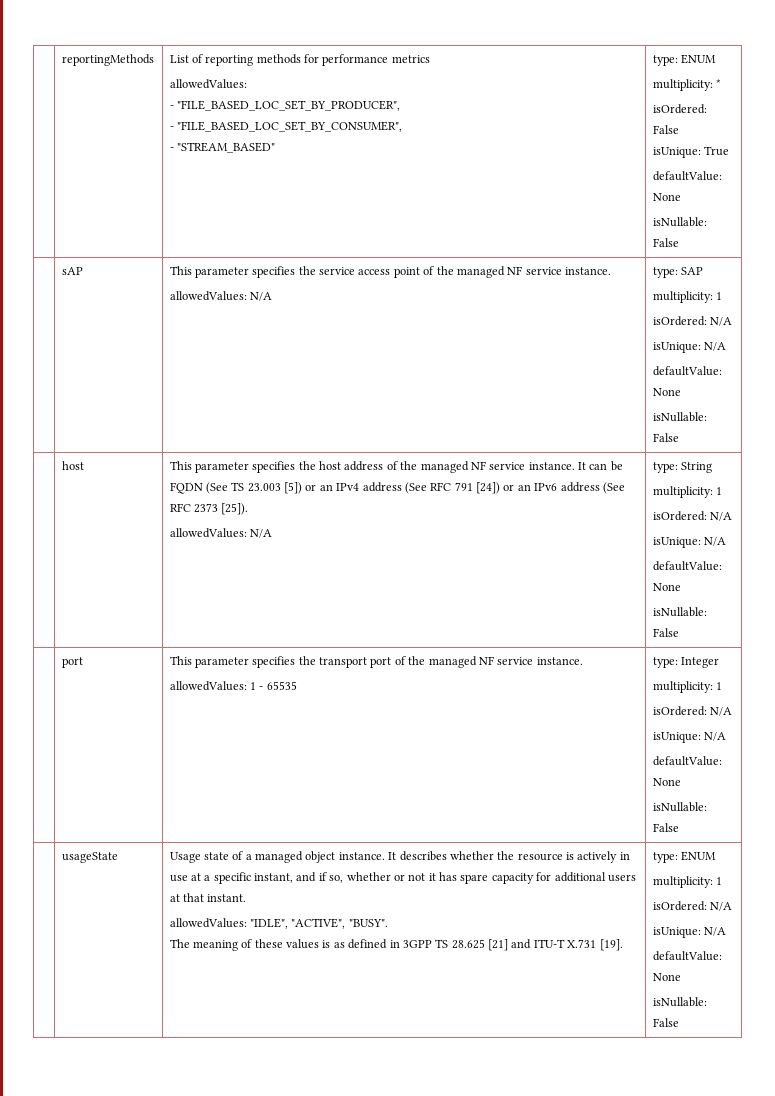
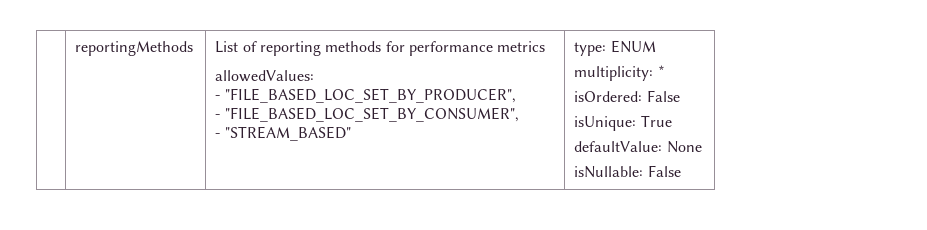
- | sAP | This parameter specifies the service access point of the managed NF service instance.
- allowedValues: N/A | type: SAP
- multiplicity: 1
- isOrdered: N/A
- isUnique: N/A
- defaultValue: None
- isNullable: False
- | host | This parameter specifies the host address of the managed NF service instance. It can be FQDN (See TS 23.003 [5]) or an IPv4 address (See RFC 791 [24]) or an IPv6 address (See RFC 2373 [25]).
- allowedValues: N/A | type: String
- multiplicity: 1
- isOrdered: N/A
- isUnique: N/A
- defaultValue: None
- isNullable: False
- | port | This parameter specifies the transport port of the managed NF service instance.
- allowedValues: 1 - 65535 | type: Integer
- multiplicity: 1
- isOrdered: N/A
- isUnique: N/A
- defaultValue: None
- isNullable: False
- | usageState | Usage state of a managed object instance. It describes whether the resource is actively in use at a specific instant, and if so, whether or not it has spare capacity for additional users at that instant.
- allowedValues: "IDLE", "ACTIVE", "BUSY".
- The meaning of these values is as defined in 3GPP TS 28.625 [21] and ITU-T X.731 [19]. | type: ENUM
- multiplicity: 1
- isOrdered: N/A
- isUnique: N/A
- defaultValue: None
- isNullable: False

